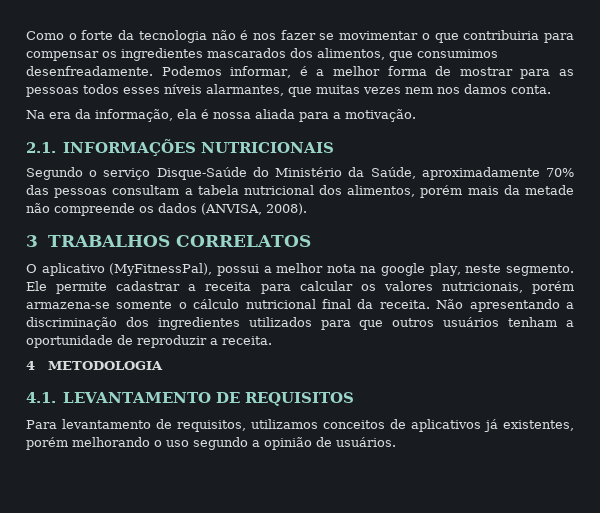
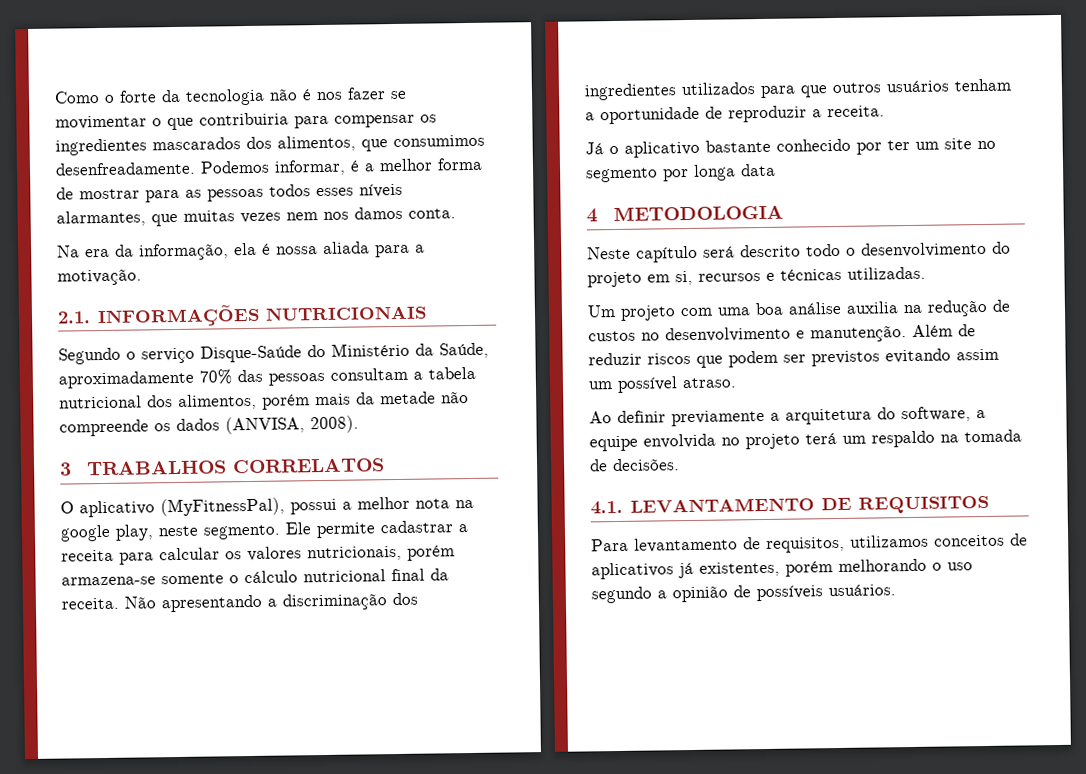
+ Já o aplicativo bastante conhecido por ter um site no segmento por longa data
  4 METODOLOGIA
+ Neste capítulo será descrito todo o desenvolvimento do projeto em si, recursos e técnicas utilizadas.
+ Um projeto com uma boa análise auxilia na redução de custos no desenvolvimento e manutenção. Além de reduzir riscos que podem ser previstos evitando assim um possível atraso.
+ Ao definir previamente a arquitetura do software, a equipe envolvida no projeto terá um respaldo na tomada de decisões.
- Para levantamento de requisitos, utilizamos conceitos de aplicativos já existentes, porém melhorando o uso segundo a opinião de usuários.
+ Para levantamento de requisitos, utilizamos conceitos de aplicativos já existentes, porém melhorando o uso segundo a opinião de possíveis usuários.

